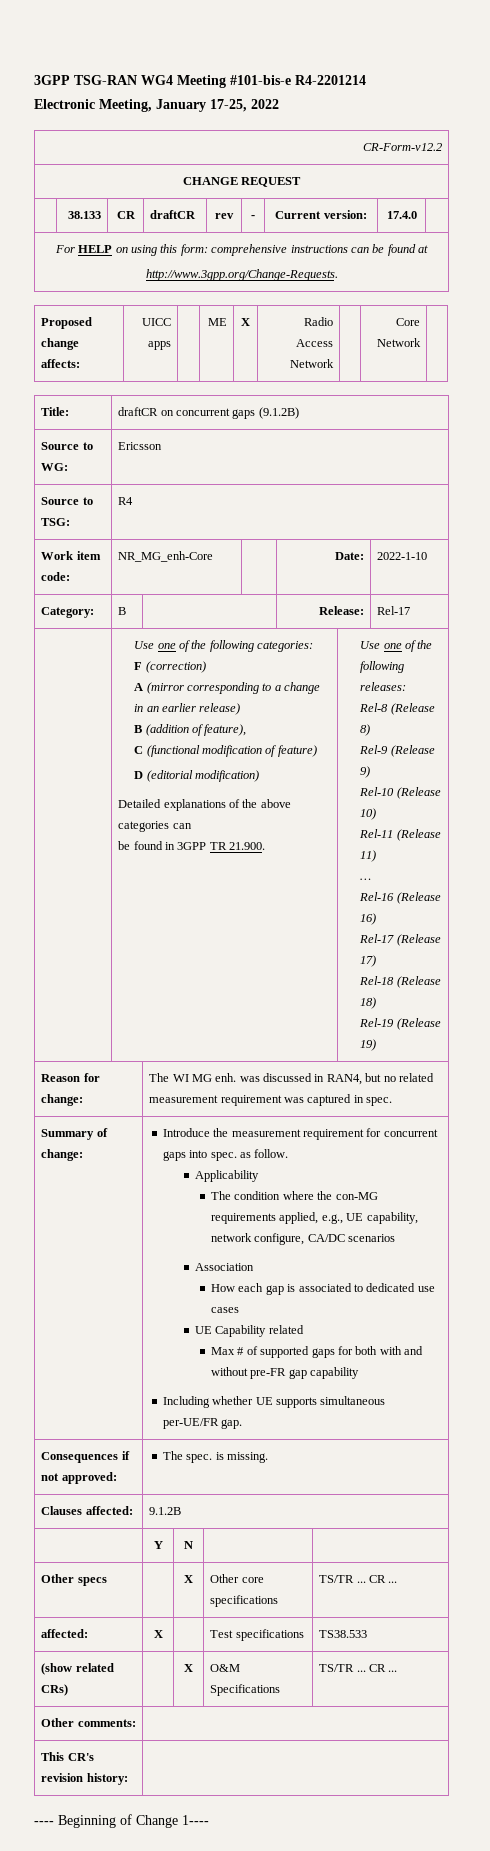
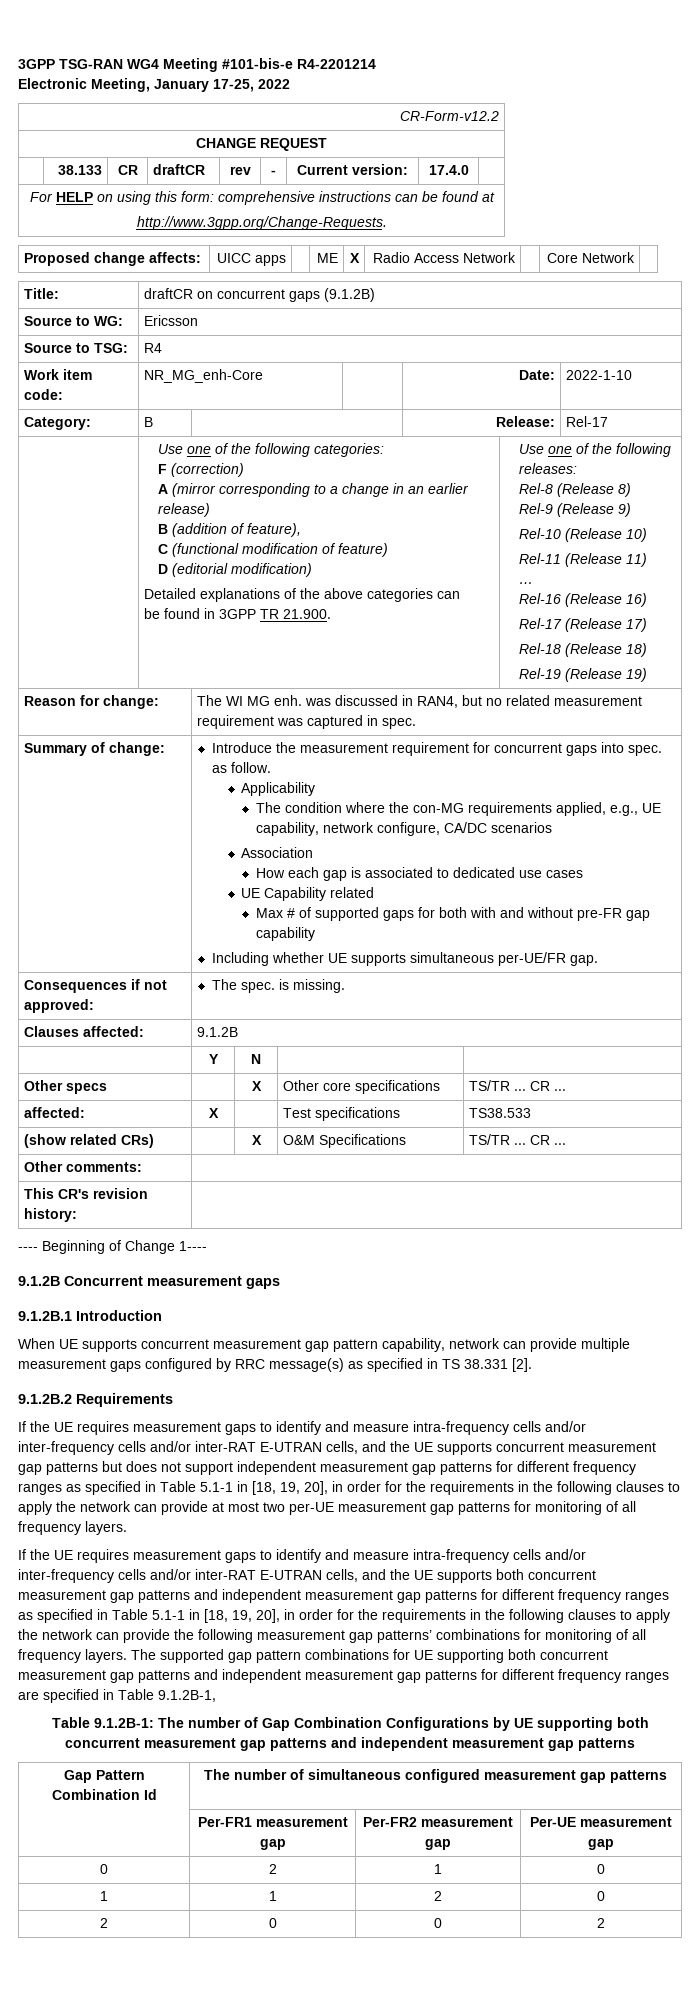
+ 9.1.2B Concurrent measurement gaps
+ 9.1.2B.1 Introduction
+ When UE supports concurrent measurement gap pattern capability, network can provide multiple measurement gaps configured by RRC message(s) as specified in TS 38.331 [2].
+ 9.1.2B.2 Requirements
+ If the UE requires measurement gaps to identify and measure intra-frequency cells and/or inter-frequency cells and/or inter-RAT E-UTRAN cells, and the UE supports concurrent measurement gap patterns but does not support independent measurement gap patterns for different frequency ranges as specified in Table 5.1-1 in [18, 19, 20], in order for the requirements in the following clauses to apply the network can provide at most two per-UE measurement gap patterns for monitoring of all frequency layers.
+ If the UE requires measurement gaps to identify and measure intra-frequency cells and/or inter-frequency cells and/or inter-RAT E-UTRAN cells, and the UE supports both concurrent measurement gap patterns and independent measurement gap patterns for different frequency ranges as specified in Table 5.1-1 in [18, 19, 20], in order for the requirements in the following clauses to apply the network can provide the following measurement gap patterns’ combinations for monitoring of all frequency layers. The supported gap pattern combinations for UE supporting both concurrent measurement gap patterns and independent measurement gap patterns for different frequency ranges are specified in Table 9.1.2B-1,
+ Table 9.1.2B-1: The number of Gap Combination Configurations by UE supporting both concurrent measurement gap patterns and independent measurement gap patterns
+ Gap Pattern Combination Id | The number of simultaneous configured measurement gap patterns
+ | Per-FR1 measurement gap | Per-FR2 measurement gap | Per-UE measurement gap
+ 0 | 2 | 1 | 0
+ 1 | 1 | 2 | 0
+ 2 | 0 | 0 | 2

